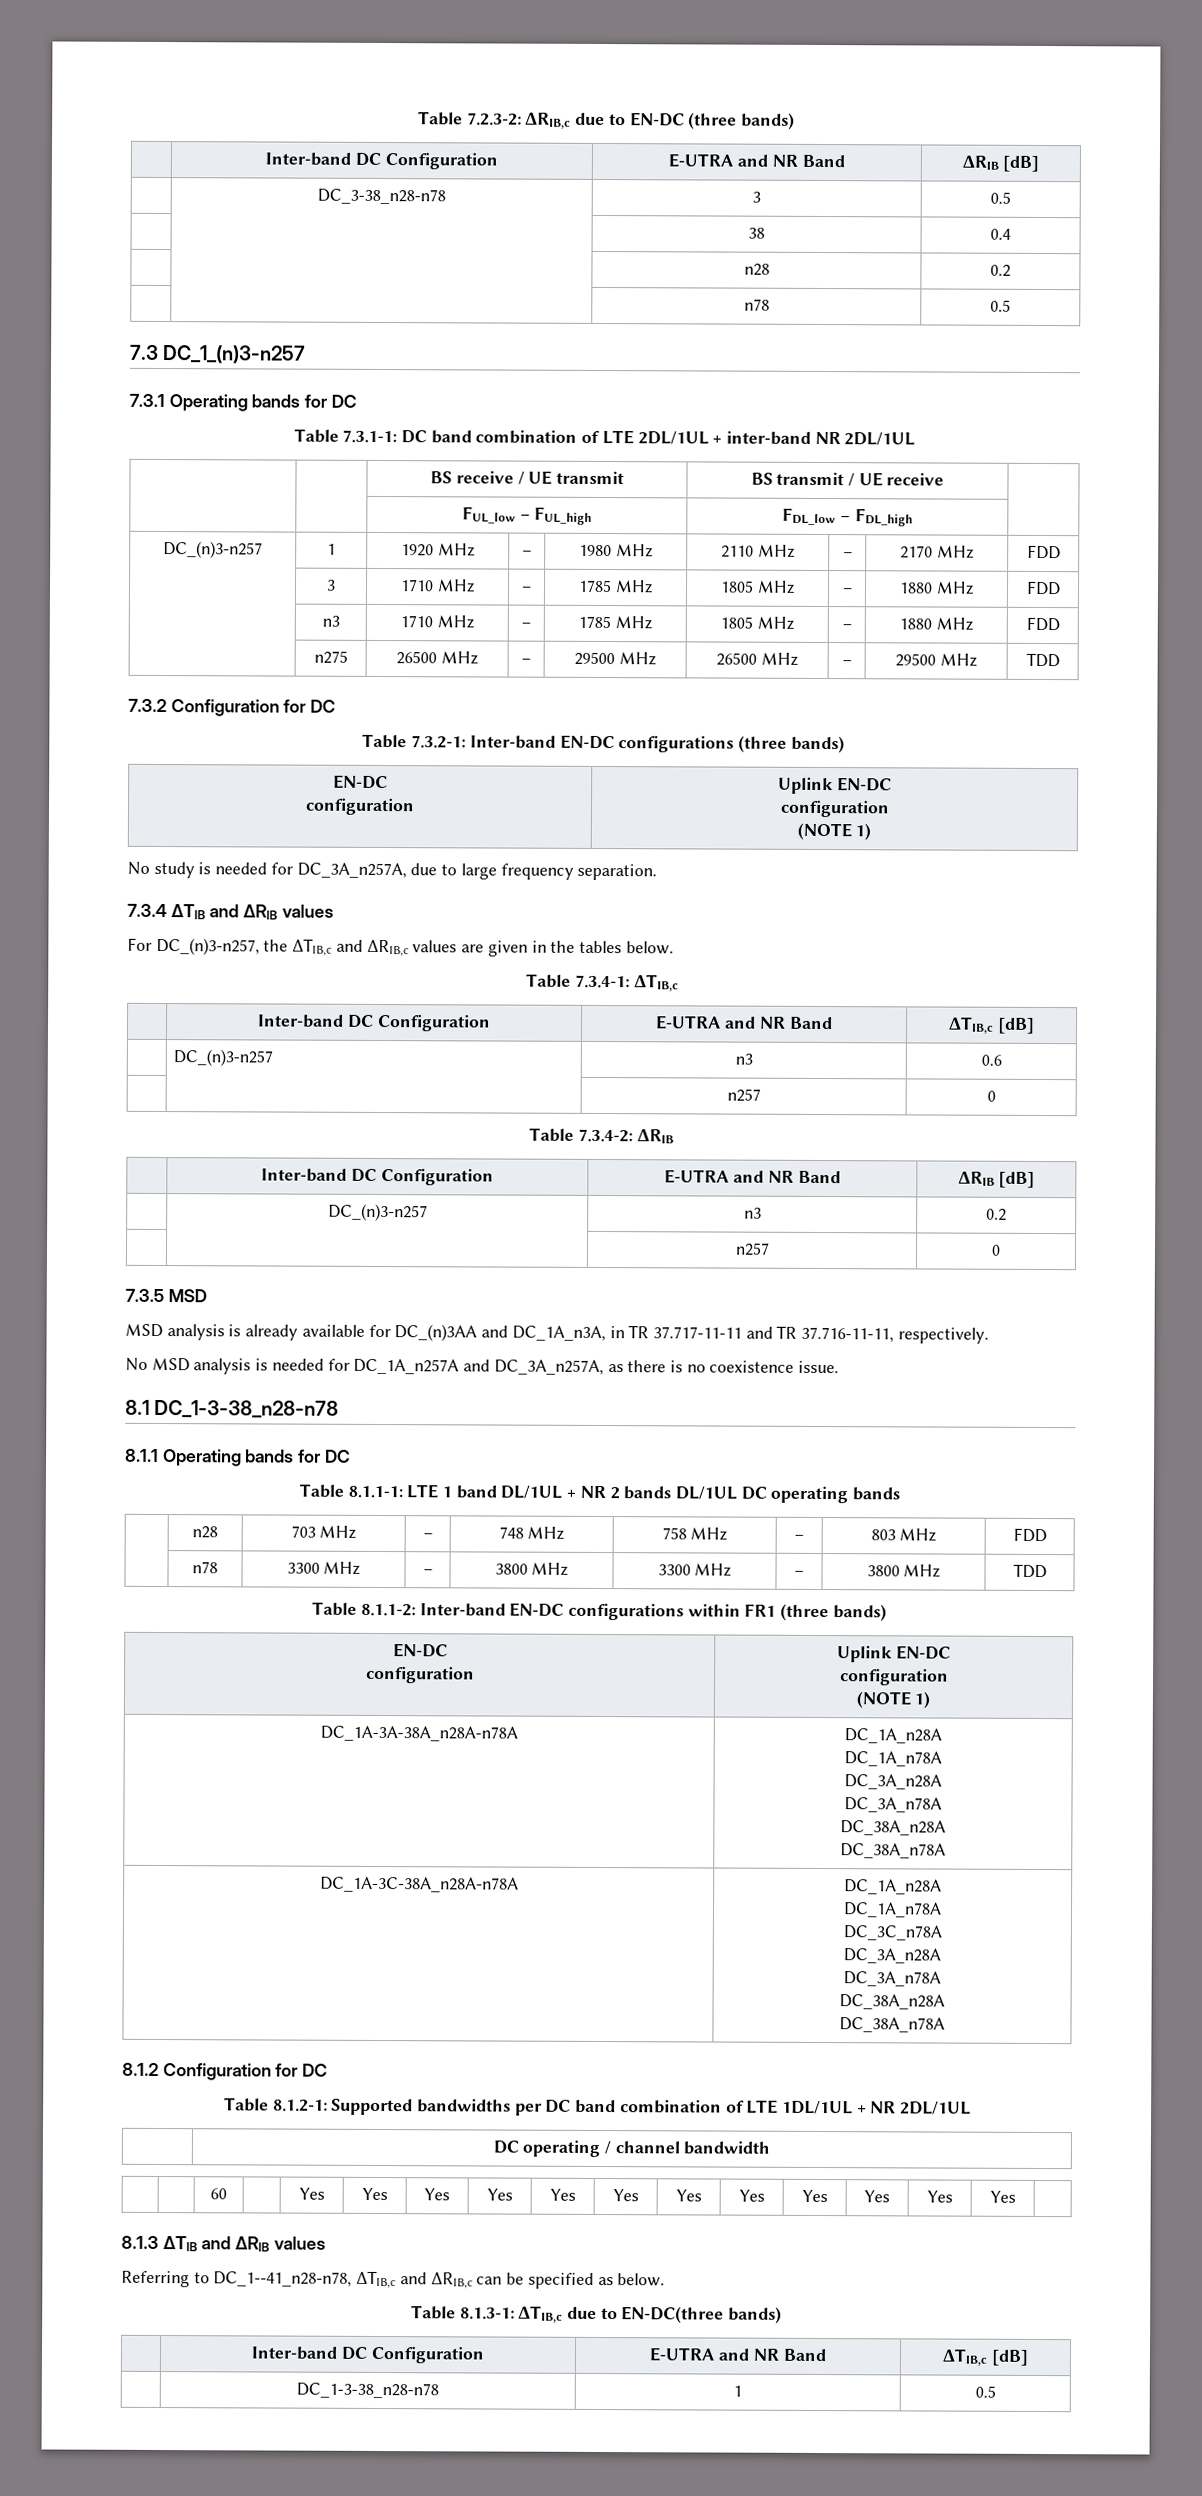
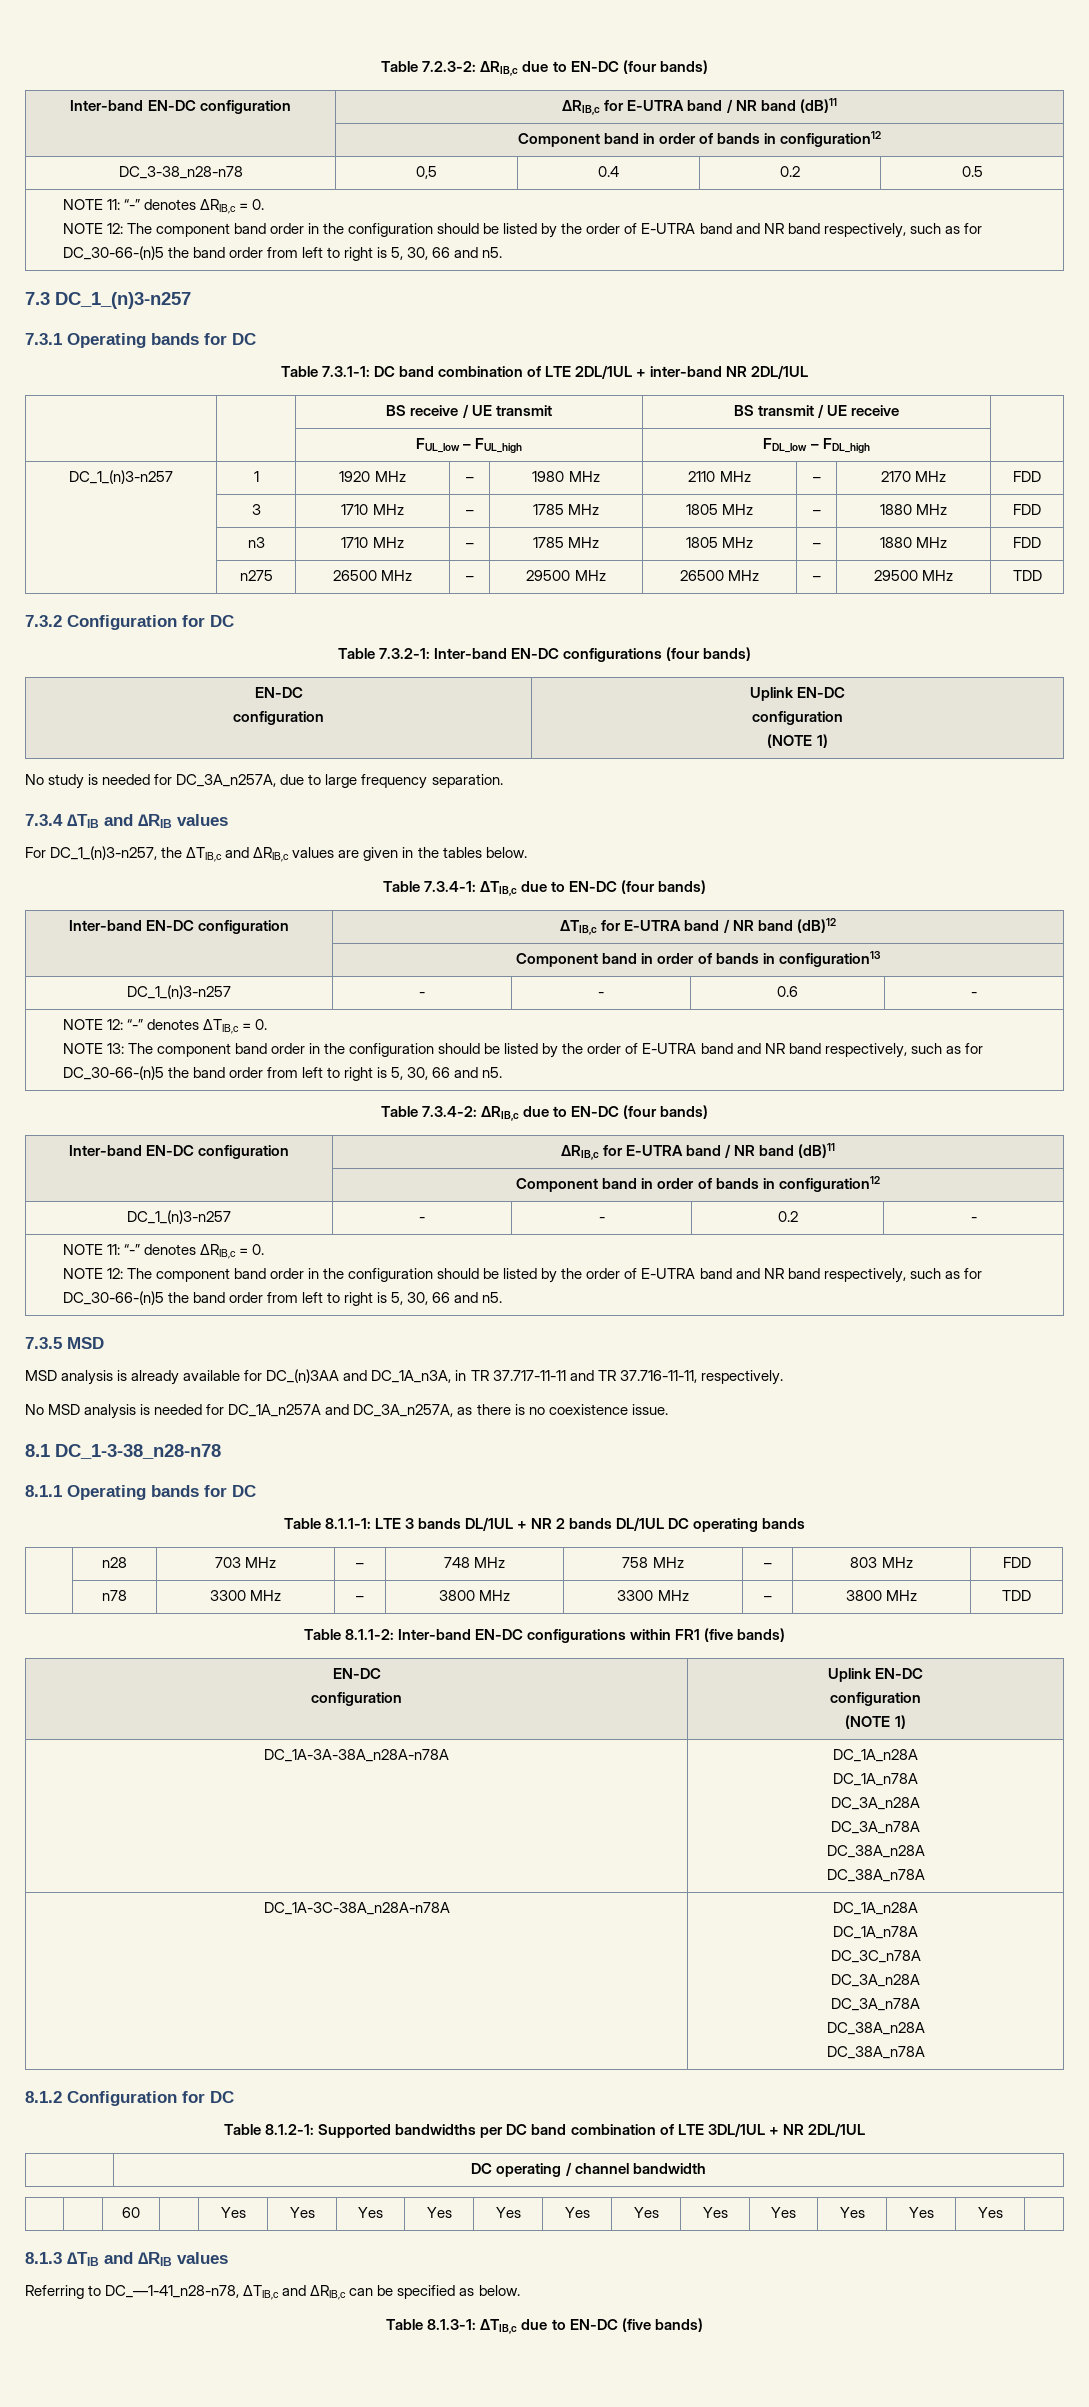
- Table 7.2.3-2: ΔRIB,c due to EN-DC (three bands)
- | Inter-band DC Configuration | E-UTRA and NR Band | ΔRIB [dB]
- | DC_3-38_n28-n78 | 3 | 0.5
- | | 38 | 0.4
- | | n28 | 0.2
- | | n78 | 0.5
+ Table 7.2.3-2: ΔRIB,c due to EN-DC (four bands)
+ Inter-band EN-DC configuration | ΔRIB,c for E-UTRA band / NR band (dB)11
+ | Component band in order of bands in configuration12
+ DC_3-38_n28-n78 | 0,5 | 0.4 | 0.2 | 0.5
+ NOTE 11: “-” denotes ΔRIB,c = 0.
+ NOTE 12: The component band order in the configuration should be listed by the order of E-UTRA band and NR band respectively, such as for DC_30-66-(n)5 the band order from left to right is 5, 30, 66 and n5.
- DC_(n)3-n257 | 1 | 1920 MHz | – | 1980 MHz | 2110 MHz | – | 2170 MHz | FDD
+ DC_1_(n)3-n257 | 1 | 1920 MHz | – | 1980 MHz | 2110 MHz | – | 2170 MHz | FDD
- Table 7.3.2-1: Inter-band EN-DC configurations (three bands)
+ Table 7.3.2-1: Inter-band EN-DC configurations (four bands)
- For DC_(n)3-n257, the ΔTIB,c and ΔRIB,c values are given in the tables below.
+ For DC_1_(n)3-n257, the ΔTIB,c and ΔRIB,c values are given in the tables below.
- Table 7.3.4-1: ΔTIB,c
- | Inter-band DC Configuration | E-UTRA and NR Band | ΔTIB,c [dB]
- | DC_(n)3-n257 | n3 | 0.6
- | | n257 | 0
- Table 7.3.4-2: ΔRIB
- | Inter-band DC Configuration | E-UTRA and NR Band | ΔRIB [dB]
- | DC_(n)3-n257 | n3 | 0.2
- | | n257 | 0
+ Table 7.3.4-1: ΔTIB,c due to EN-DC (four bands)
+ Inter-band EN-DC configuration | ΔTIB,c for E-UTRA band / NR band (dB)12
+ | Component band in order of bands in configuration13
+ DC_1_(n)3-n257 | - | - | 0.6 | -
+ NOTE 12: “-” denotes ΔTIB,c = 0.
+ NOTE 13: The component band order in the configuration should be listed by the order of E-UTRA band and NR band respectively, such as for DC_30-66-(n)5 the band order from left to right is 5, 30, 66 and n5.
+ Table 7.3.4-2: ΔRIB,c due to EN-DC (four bands)
+ Inter-band EN-DC configuration | ΔRIB,c for E-UTRA band / NR band (dB)11
+ | Component band in order of bands in configuration12
+ DC_1_(n)3-n257 | - | - | 0.2 | -
+ NOTE 11: “-” denotes ΔRIB,c = 0.
+ NOTE 12: The component band order in the configuration should be listed by the order of E-UTRA band and NR band respectively, such as for DC_30-66-(n)5 the band order from left to right is 5, 30, 66 and n5.
- Table 8.1.1-1: LTE 1 band DL/1UL + NR 2 bands DL/1UL DC operating bands
+ Table 8.1.1-1: LTE 3 bands DL/1UL + NR 2 bands DL/1UL DC operating bands
- Table 8.1.1-2: Inter-band EN-DC configurations within FR1 (three bands)
+ Table 8.1.1-2: Inter-band EN-DC configurations within FR1 (five bands)
- Table 8.1.2-1: Supported bandwidths per DC band combination of LTE 1DL/1UL + NR 2DL/1UL
+ Table 8.1.2-1: Supported bandwidths per DC band combination of LTE 3DL/1UL + NR 2DL/1UL
- Referring to DC_1--41_n28-n78, ΔTIB,c and ΔRIB,c can be specified as below.
+ Referring to DC_—1-41_n28-n78, ΔTIB,c and ΔRIB,c can be specified as below.
- Table 8.1.3-1: ΔTIB,c due to EN-DC(three bands)
- | Inter-band DC Configuration | E-UTRA and NR Band | ΔTIB,c [dB]
- | DC_1-3-38_n28-n78 | 1 | 0.5
+ Table 8.1.3-1: ΔTIB,c due to EN-DC (five bands)

